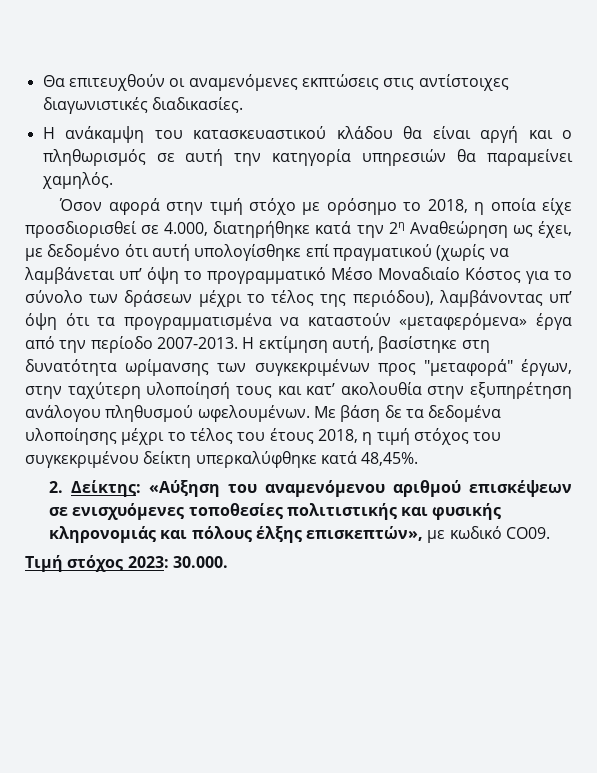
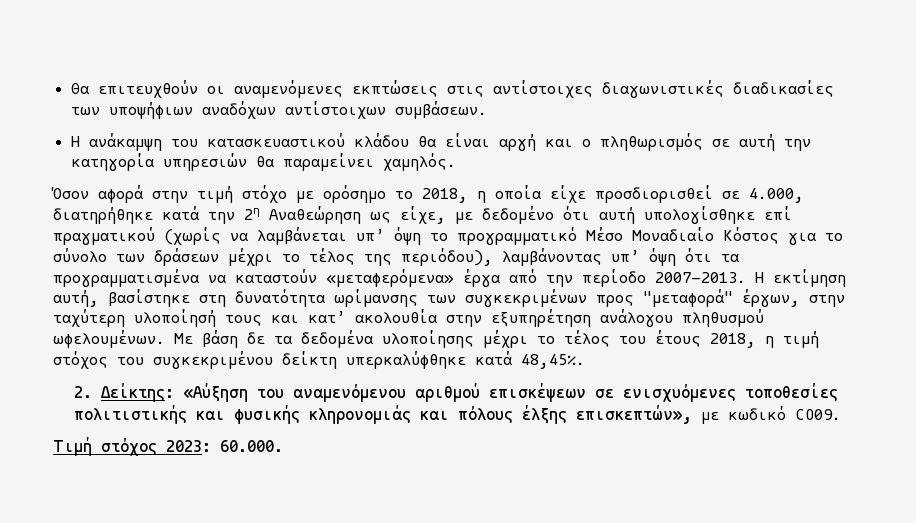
- Θα επιτευχθούν οι αναμενόμενες εκπτώσεις στις αντίστοιχες διαγωνιστικές διαδικασίες.
+ Θα επιτευχθούν οι αναμενόμενες εκπτώσεις στις αντίστοιχες διαγωνιστικές διαδικασίες των υποψήφιων αναδόχων αντίστοιχων συμβάσεων.
- Όσον αφορά στην τιμή στόχο με ορόσημο το 2018, η οποία είχε προσδιορισθεί σε 4.000, διατηρήθηκε κατά την 2η Αναθεώρηση ως έχει, με δεδομένο ότι αυτή υπολογίσθηκε επί πραγματικού (χωρίς να λαμβάνεται υπ’ όψη το προγραμματικό Μέσο Μοναδιαίο Κόστος για το σύνολο των δράσεων μέχρι το τέλος της περιόδου), λαμβάνοντας υπ’ όψη ότι τα προγραμματισμένα να καταστούν «μεταφερόμενα» έργα από την περίοδο 2007-2013.
+ Όσον αφορά στην τιμή στόχο με ορόσημο το 2018, η οποία είχε προσδιορισθεί σε 4.000, διατηρήθηκε κατά την 2η Αναθεώρηση ως είχε, με δεδομένο ότι αυτή υπολογίσθηκε επί πραγματικού (χωρίς να λαμβάνεται υπ’ όψη το προγραμματικό Μέσο Μοναδιαίο Κόστος για το σύνολο των δράσεων μέχρι το τέλος της περιόδου), λαμβάνοντας υπ’ όψη ότι τα προγραμματισμένα να καταστούν «μεταφερόμενα» έργα από την περίοδο 2007-2013.
- Τιμή στόχος 2023: 30.000.
+ Τιμή στόχος 2023: 60.000.

